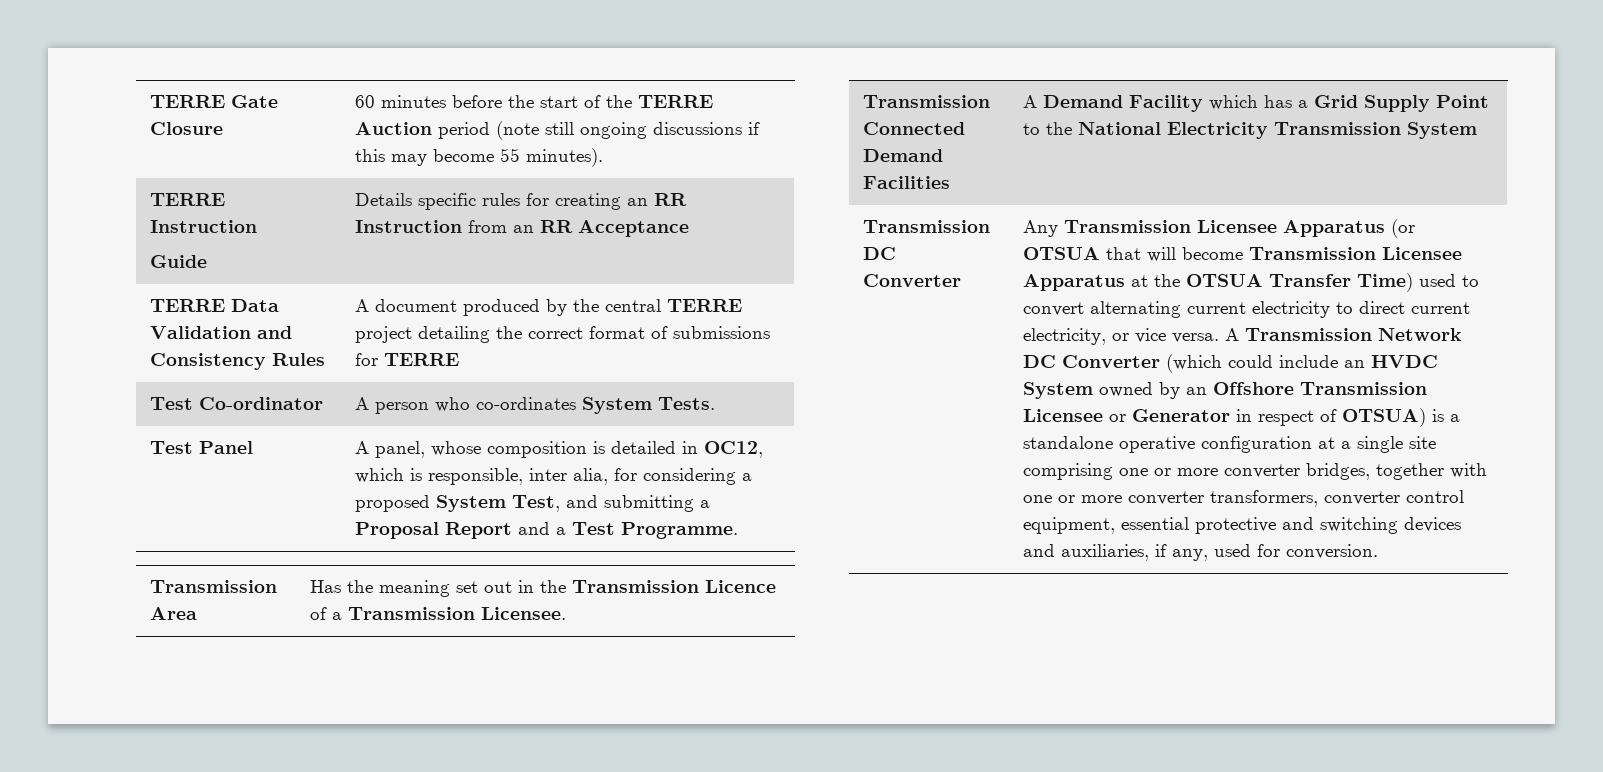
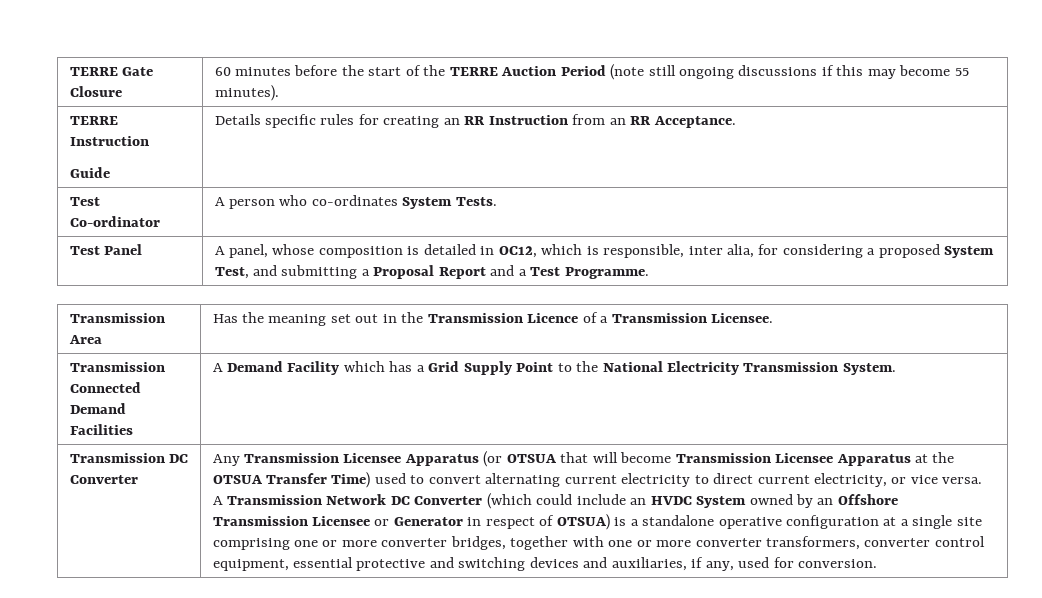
- TERRE Gate Closure | 60 minutes before the start of the TERRE Auction period (note still ongoing discussions if this may become 55 minutes).
+ TERRE Gate Closure | 60 minutes before the start of the TERRE Auction Period (note still ongoing discussions if this may become 55 minutes).
  TERRE Instruction
- Guide | Details specific rules for creating an RR Instruction from an RR Acceptance
- TERRE Data Validation and Consistency Rules | A document produced by the central TERRE project detailing the correct format of submissions for TERRE
+ Guide | Details specific rules for creating an RR Instruction from an RR Acceptance.
- Transmission Connected Demand Facilities | A Demand Facility which has a Grid Supply Point to the National Electricity Transmission System
+ Transmission Connected Demand Facilities | A Demand Facility which has a Grid Supply Point to the National Electricity Transmission System.

